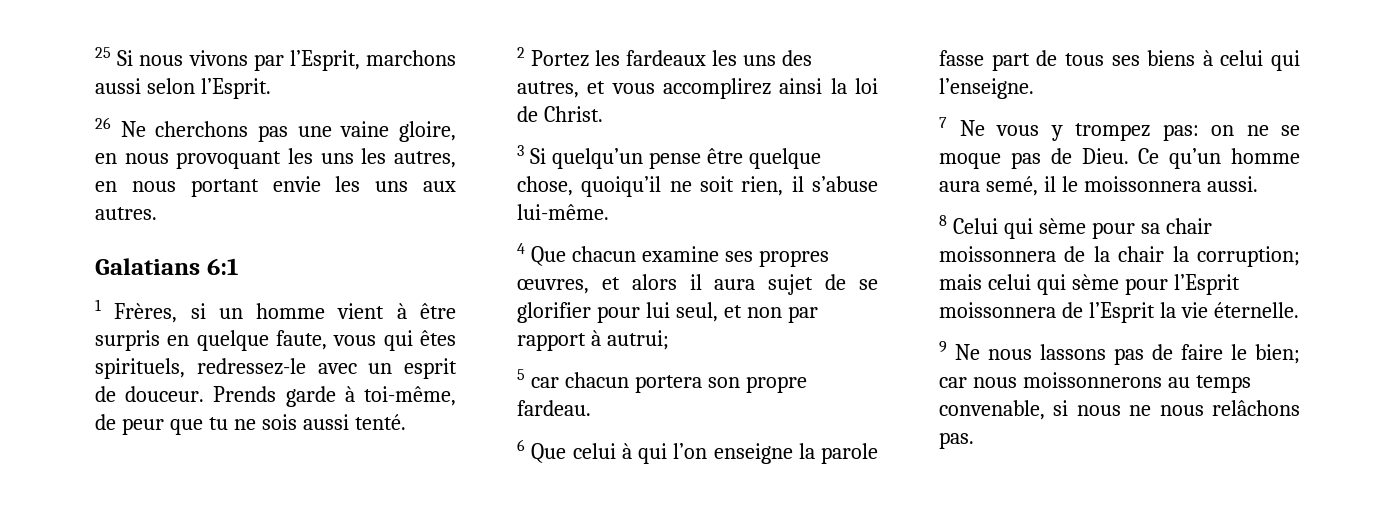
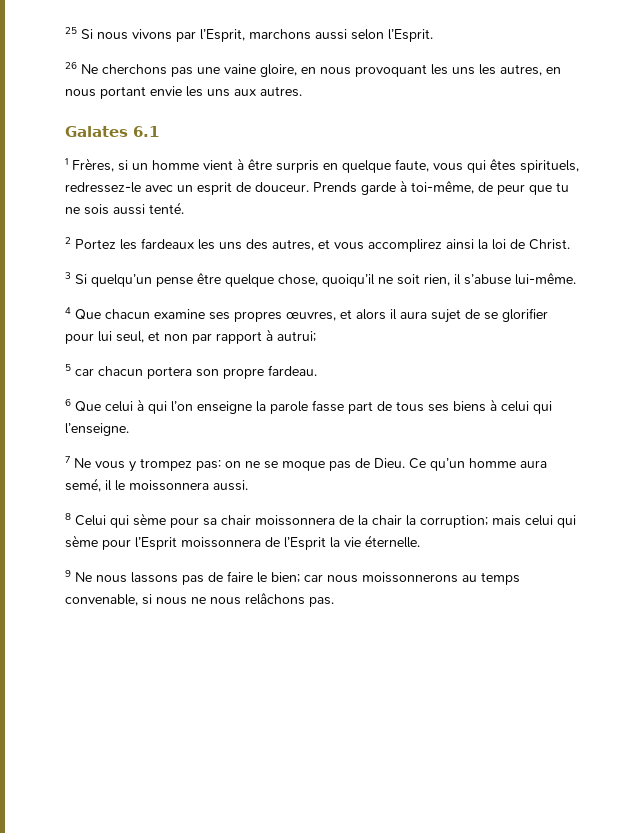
- Galatians 6:1
+ Galates 6.1

